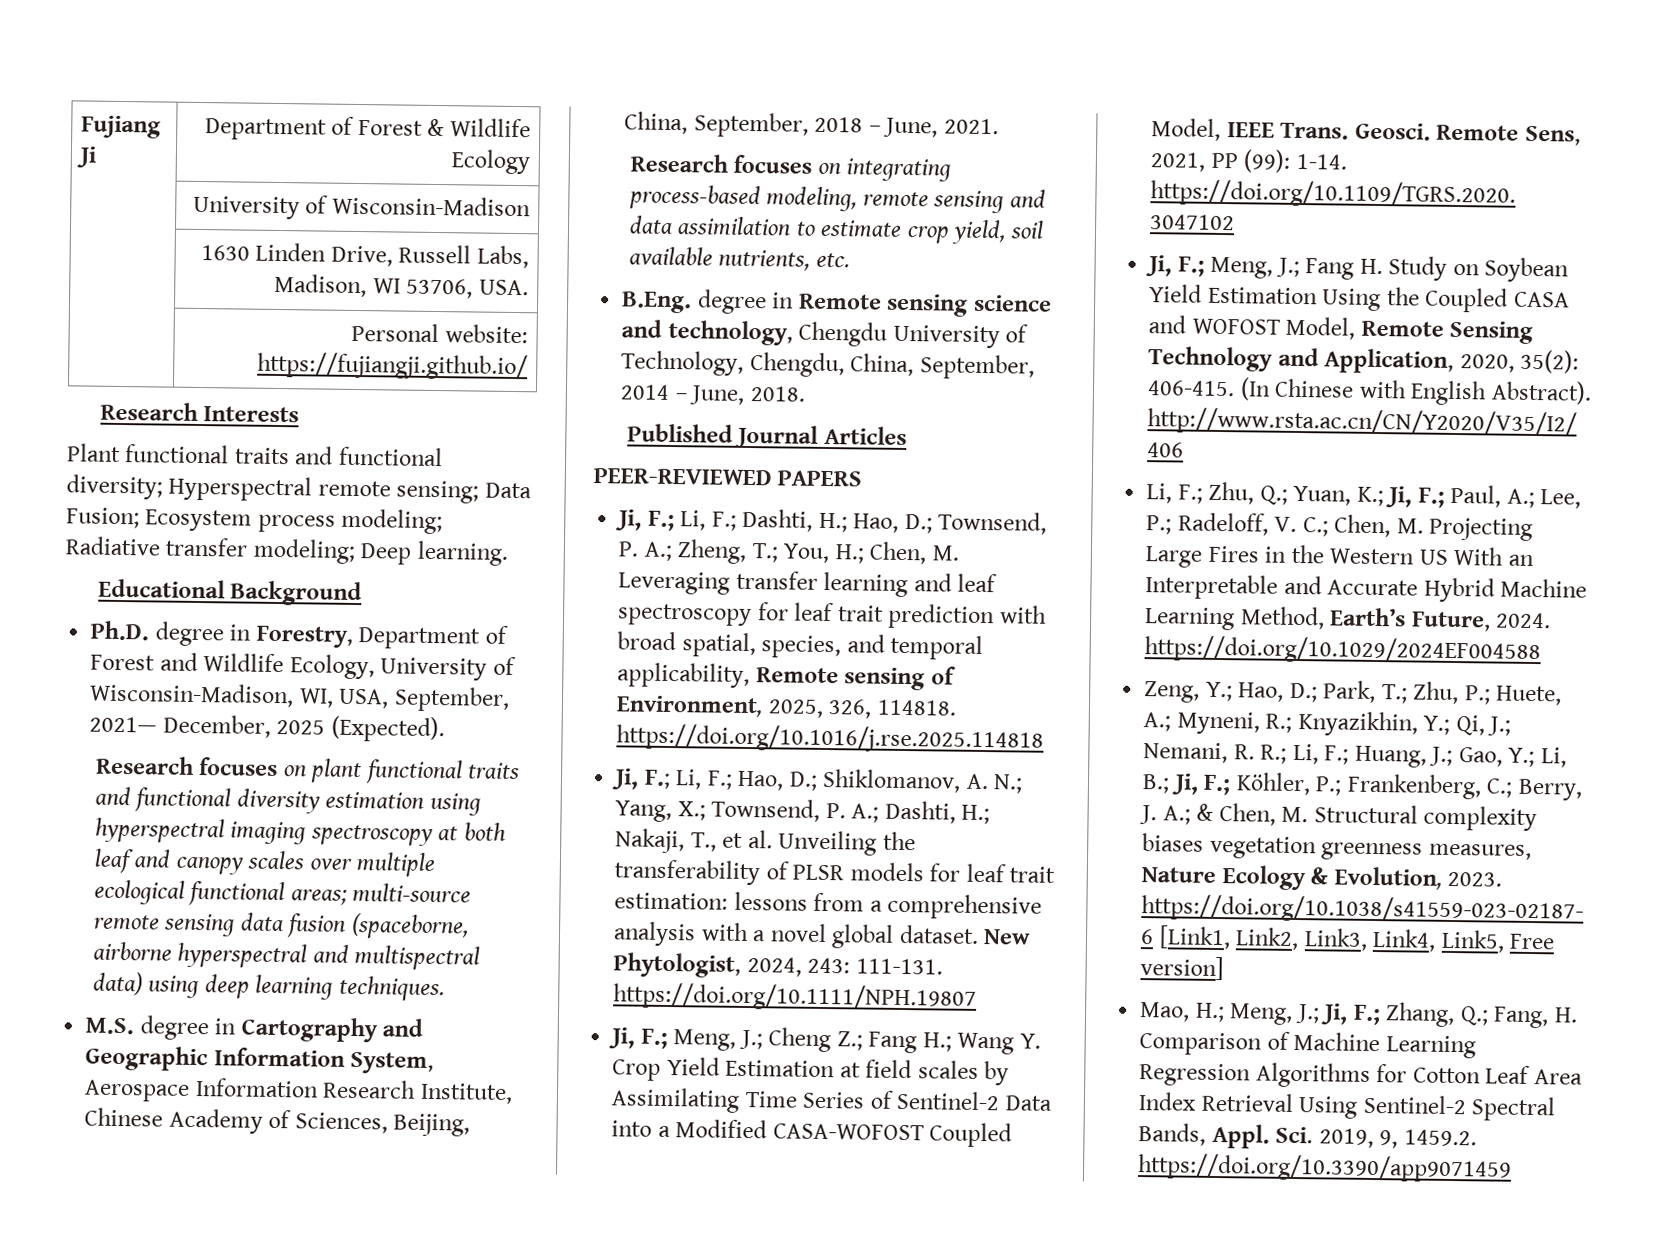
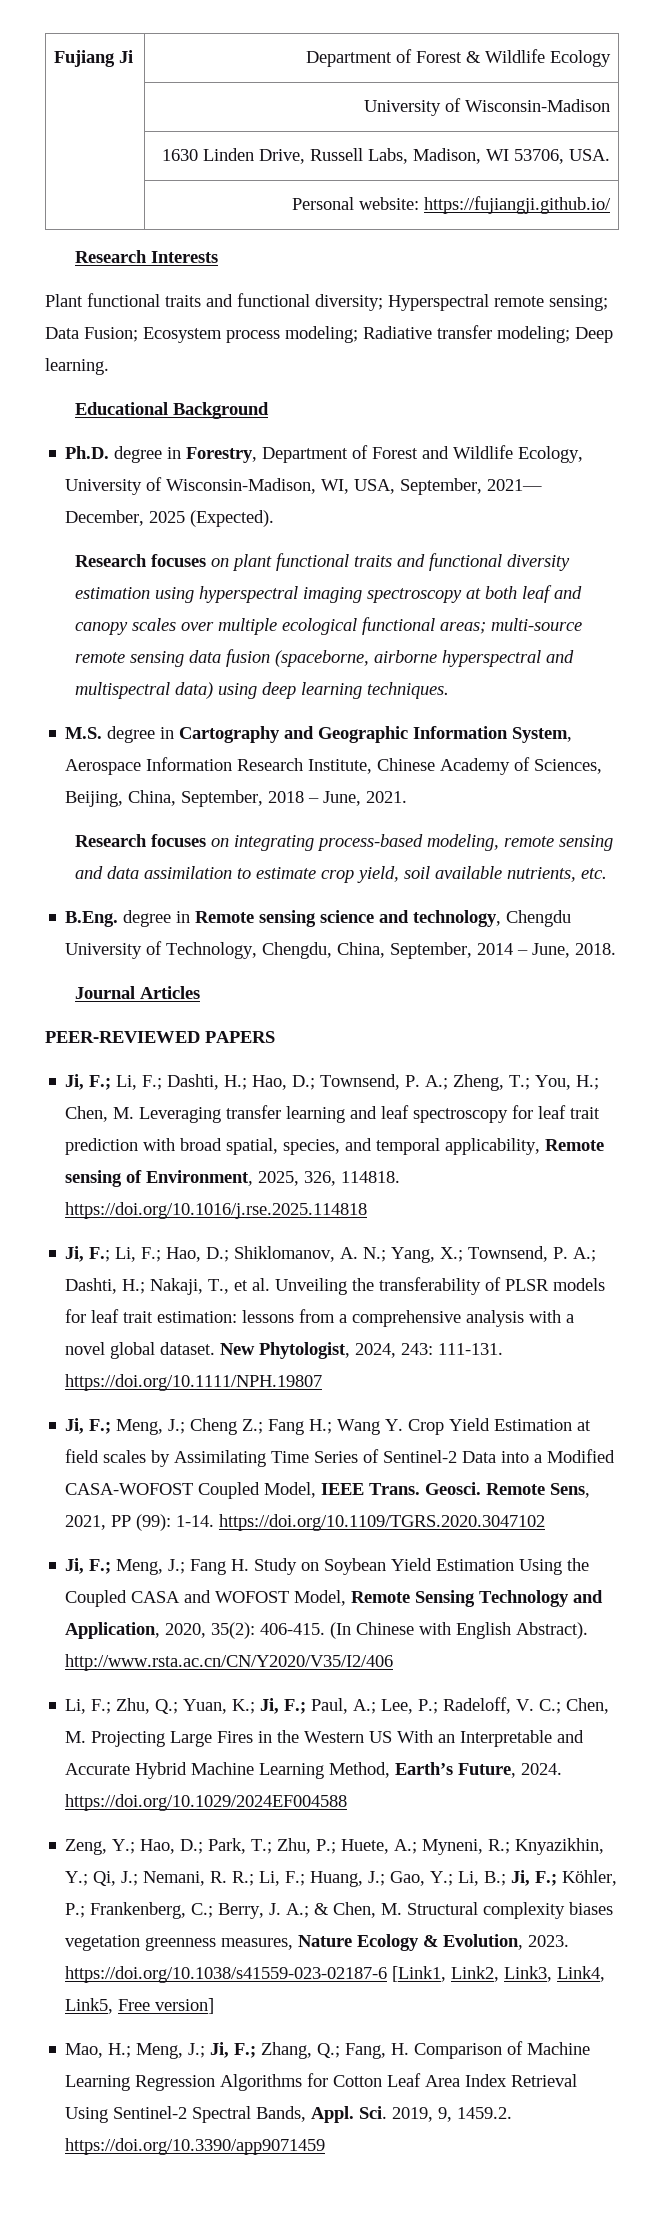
- Published Journal Articles
+ Journal Articles

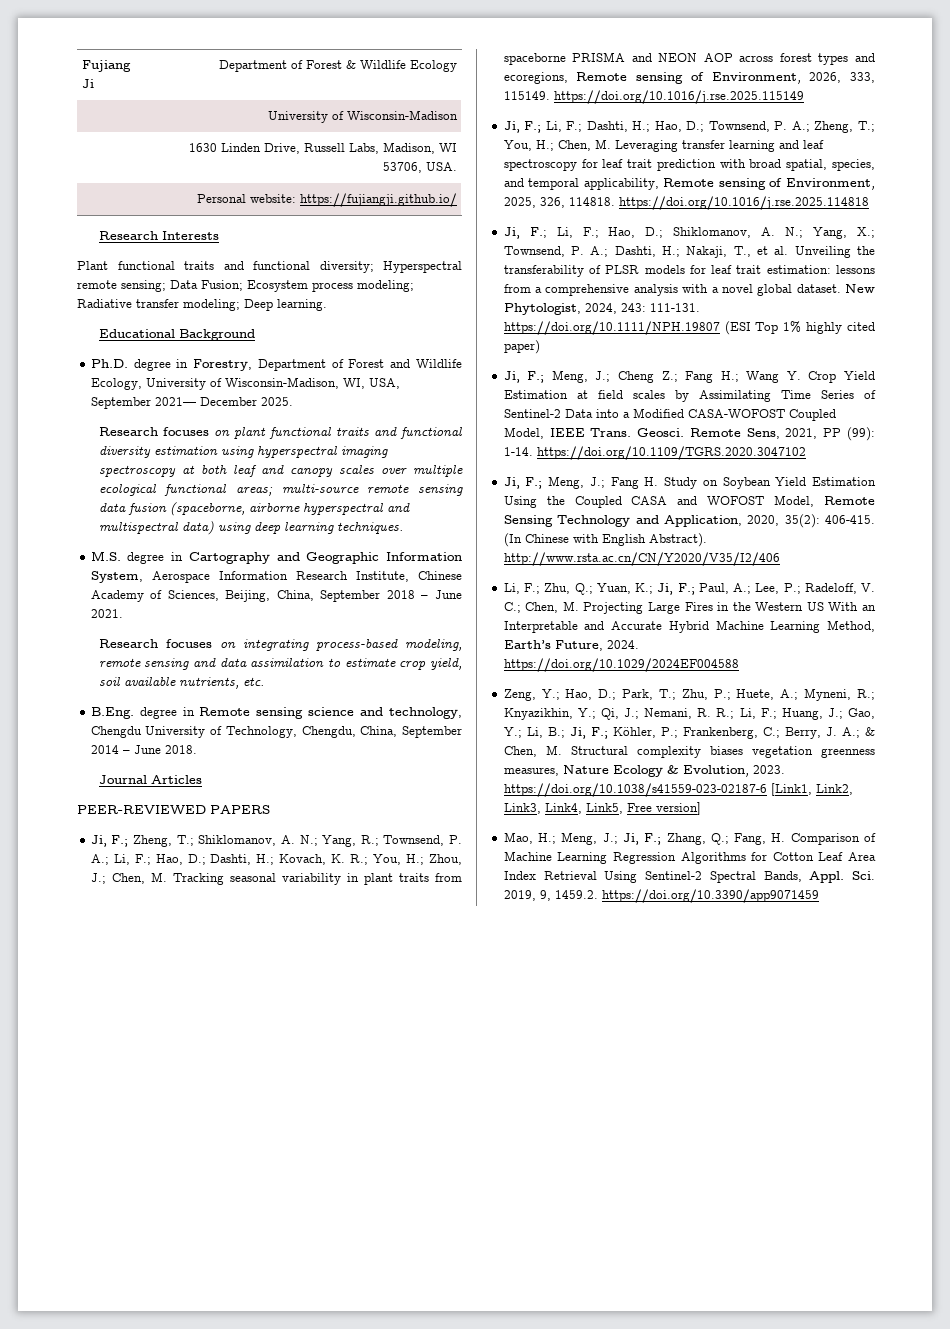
- Ph.D. degree in Forestry, Department of Forest and Wildlife Ecology, University of Wisconsin-Madison, WI, USA, September, 2021— December, 2025 (Expected).
+ Ph.D. degree in Forestry, Department of Forest and Wildlife Ecology, University of Wisconsin-Madison, WI, USA, September 2021— December 2025.
- M.S. degree in Cartography and Geographic Information System, Aerospace Information Research Institute, Chinese Academy of Sciences, Beijing, China, September, 2018 – June, 2021.
+ M.S. degree in Cartography and Geographic Information System, Aerospace Information Research Institute, Chinese Academy of Sciences, Beijing, China, September 2018 – June 2021.
- B.Eng. degree in Remote sensing science and technology, Chengdu University of Technology, Chengdu, China, September, 2014 – June, 2018.
+ B.Eng. degree in Remote sensing science and technology, Chengdu University of Technology, Chengdu, China, September 2014 – June 2018.
+ Ji, F.; Zheng, T.; Shiklomanov, A. N.; Yang, R.; Townsend, P. A.; Li, F.; Hao, D.; Dashti, H.; Kovach, K. R.; You, H.; Zhou, J.; Chen, M. Tracking seasonal variability in plant traits from spaceborne PRISMA and NEON AOP across forest types and ecoregions, Remote sensing of Environment, 2026, 333, 115149. https://doi.org/10.1016/j.rse.2025.115149
- New Phytologist, 2024, 243: 111-131. https://doi.org/10.1111/NPH.19807
+ New Phytologist, 2024, 243: 111-131. https://doi.org/10.1111/NPH.19807 (ESI Top 1% highly cited paper)

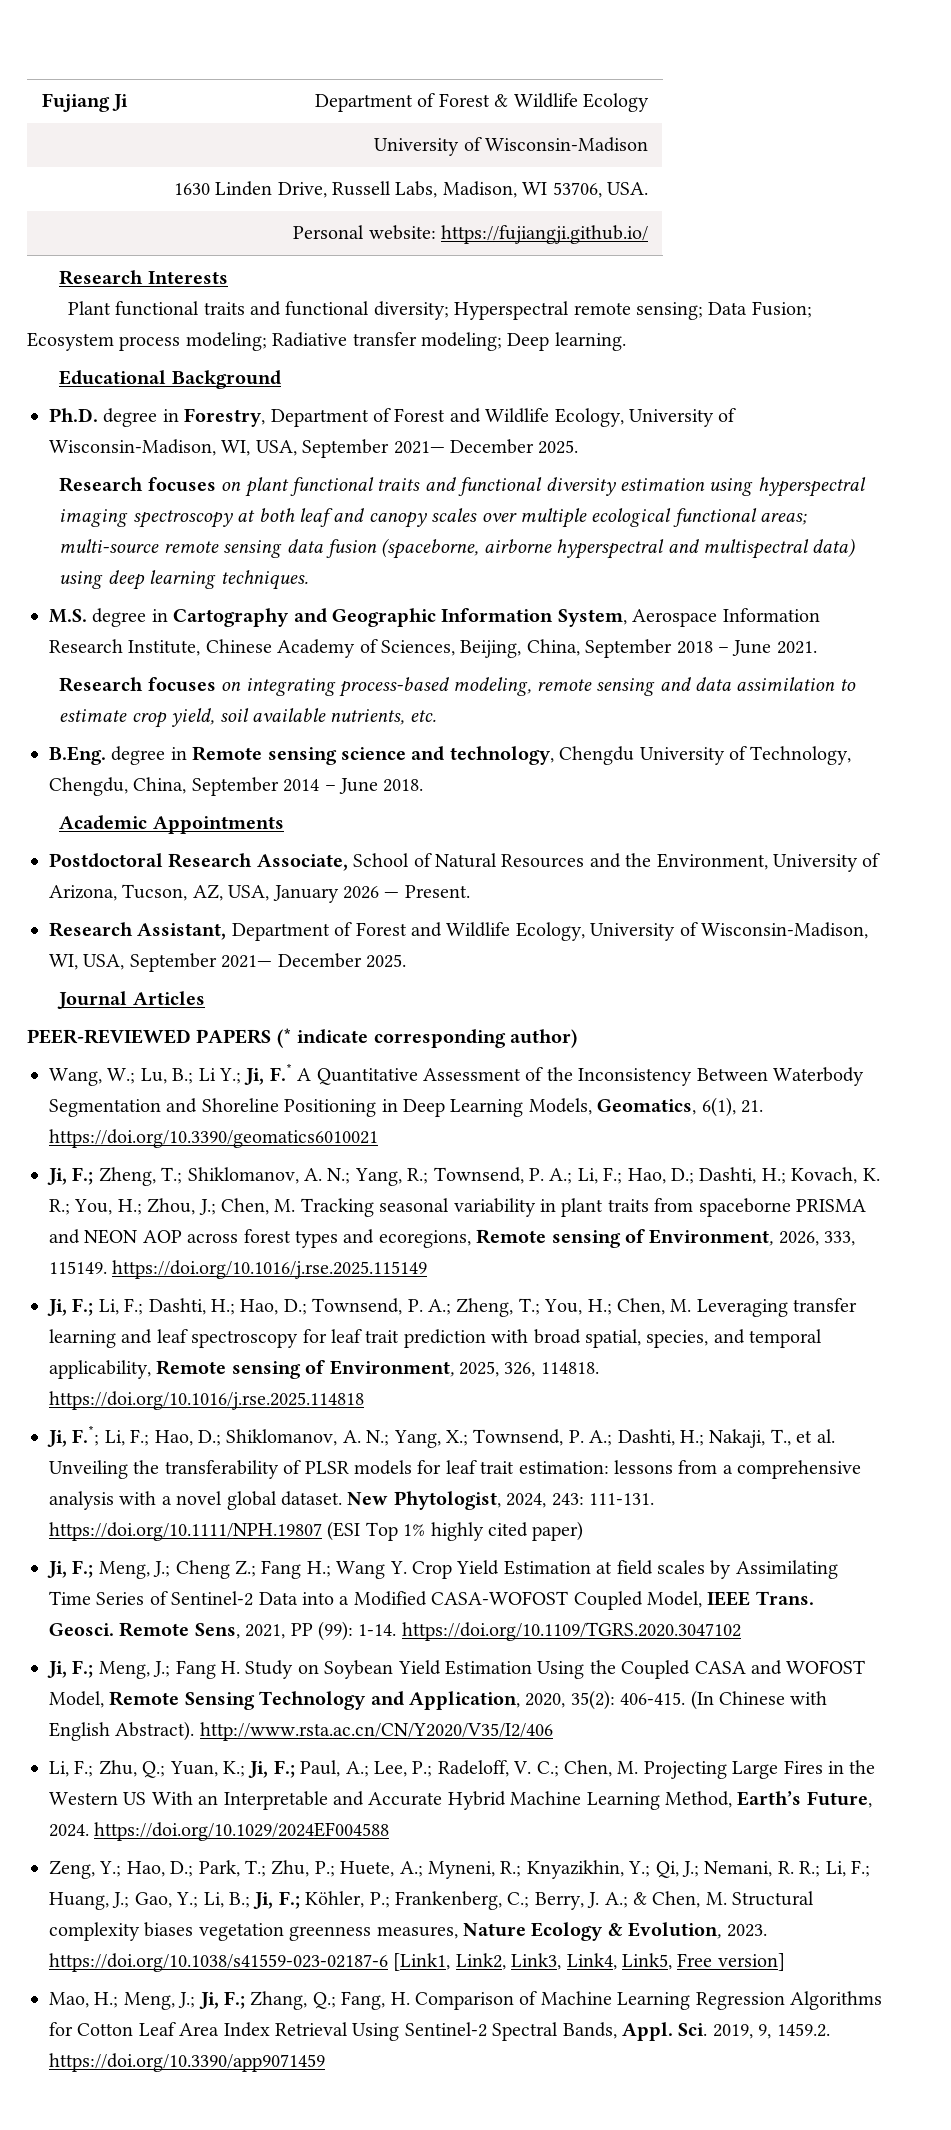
+ Academic Appointments
+ Postdoctoral Research Associate, School of Natural Resources and the Environment, University of Arizona, Tucson, AZ, USA, January 2026 — Present.
+ Research Assistant, Department of Forest and Wildlife Ecology, University of Wisconsin-Madison, WI, USA, September 2021— December 2025.
  Journal Articles
- PEER-REVIEWED PAPERS
+ PEER-REVIEWED PAPERS (* indicate corresponding author)
+ Wang, W.; Lu, B.; Li Y.; Ji, F.* A Quantitative Assessment of the Inconsistency Between Waterbody Segmentation and Shoreline Positioning in Deep Learning Models, Geomatics, 6(1), 21. https://doi.org/10.3390/geomatics6010021
- Ji, F.; Li, F.; Hao, D.; Shiklomanov, A. N.; Yang, X.; Townsend, P. A.; Dashti, H.; Nakaji, T., et al. Unveiling the transferability of PLSR models for leaf trait estimation: lessons from a comprehensive analysis with a novel global dataset.
+ Ji, F.*; Li, F.; Hao, D.; Shiklomanov, A. N.; Yang, X.; Townsend, P. A.; Dashti, H.; Nakaji, T., et al. Unveiling the transferability of PLSR models for leaf trait estimation: lessons from a comprehensive analysis with a novel global dataset.

